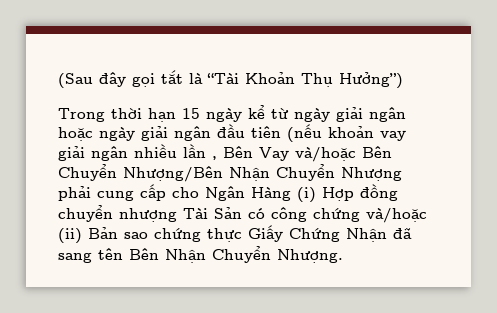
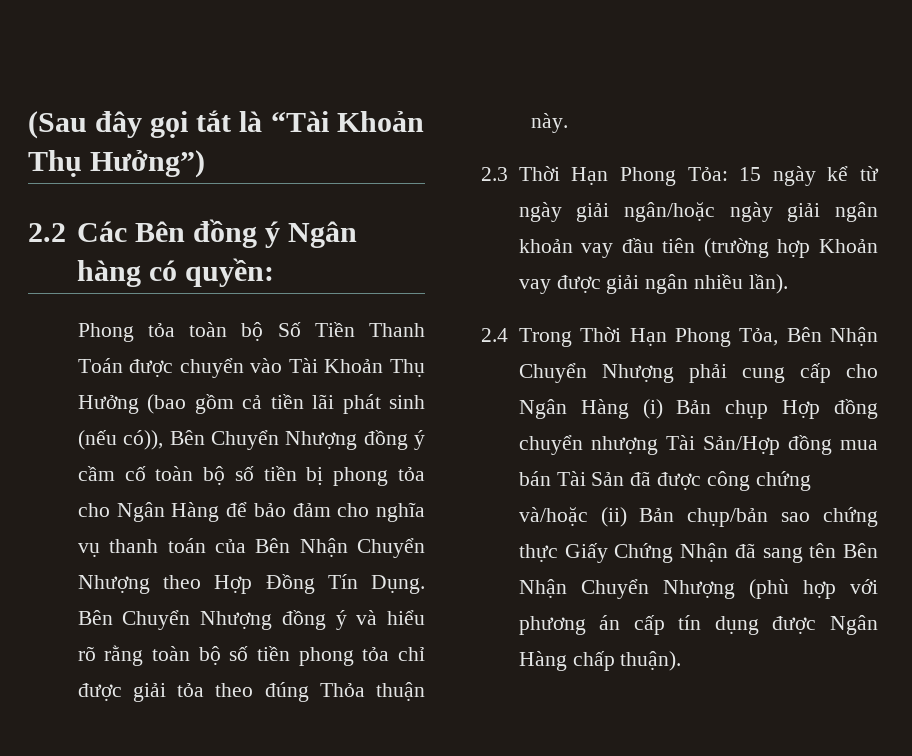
- Trong thời hạn 15 ngày kể từ ngày giải ngân hoặc ngày giải ngân đầu tiên (nếu khoản vay giải ngân nhiều lần , Bên Vay và/hoặc Bên Chuyển Nhượng/Bên Nhận Chuyển Nhượng phải cung cấp cho Ngân Hàng (i) Hợp đồng chuyển nhượng Tài Sản có công chứng và/hoặc (ii) Bản sao chứng thực Giấy Chứng Nhận đã sang tên Bên Nhận Chuyển Nhượng.
+ 2.2 Các Bên đồng ý Ngân hàng có quyền:
+ Phong tỏa toàn bộ Số Tiền Thanh Toán được chuyển vào Tài Khoản Thụ Hưởng (bao gồm cả tiền lãi phát sinh (nếu có)), Bên Chuyển Nhượng đồng ý cầm cố toàn bộ số tiền bị phong tỏa cho Ngân Hàng để bảo đảm cho nghĩa vụ thanh toán của Bên Nhận Chuyển Nhượng theo Hợp Đồng Tín Dụng. Bên Chuyển Nhượng đồng ý và hiểu rõ rằng toàn bộ số tiền phong tỏa chỉ được giải tỏa theo đúng Thỏa thuận này.
+ 2.3 Thời Hạn Phong Tỏa: 15 ngày kể từ ngày giải ngân/hoặc ngày giải ngân khoản vay đầu tiên (trường hợp Khoản vay được giải ngân nhiều lần).
+ 2.4 Trong Thời Hạn Phong Tỏa, Bên Nhận Chuyển Nhượng phải cung cấp cho Ngân Hàng (i) Bản chụp Hợp đồng chuyển nhượng Tài Sản/Hợp đồng mua bán Tài Sản đã được công chứng và/hoặc (ii) Bản chụp/bản sao chứng thực Giấy Chứng Nhận đã sang tên Bên Nhận Chuyển Nhượng (phù hợp với phương án cấp tín dụng được Ngân Hàng chấp thuận).

